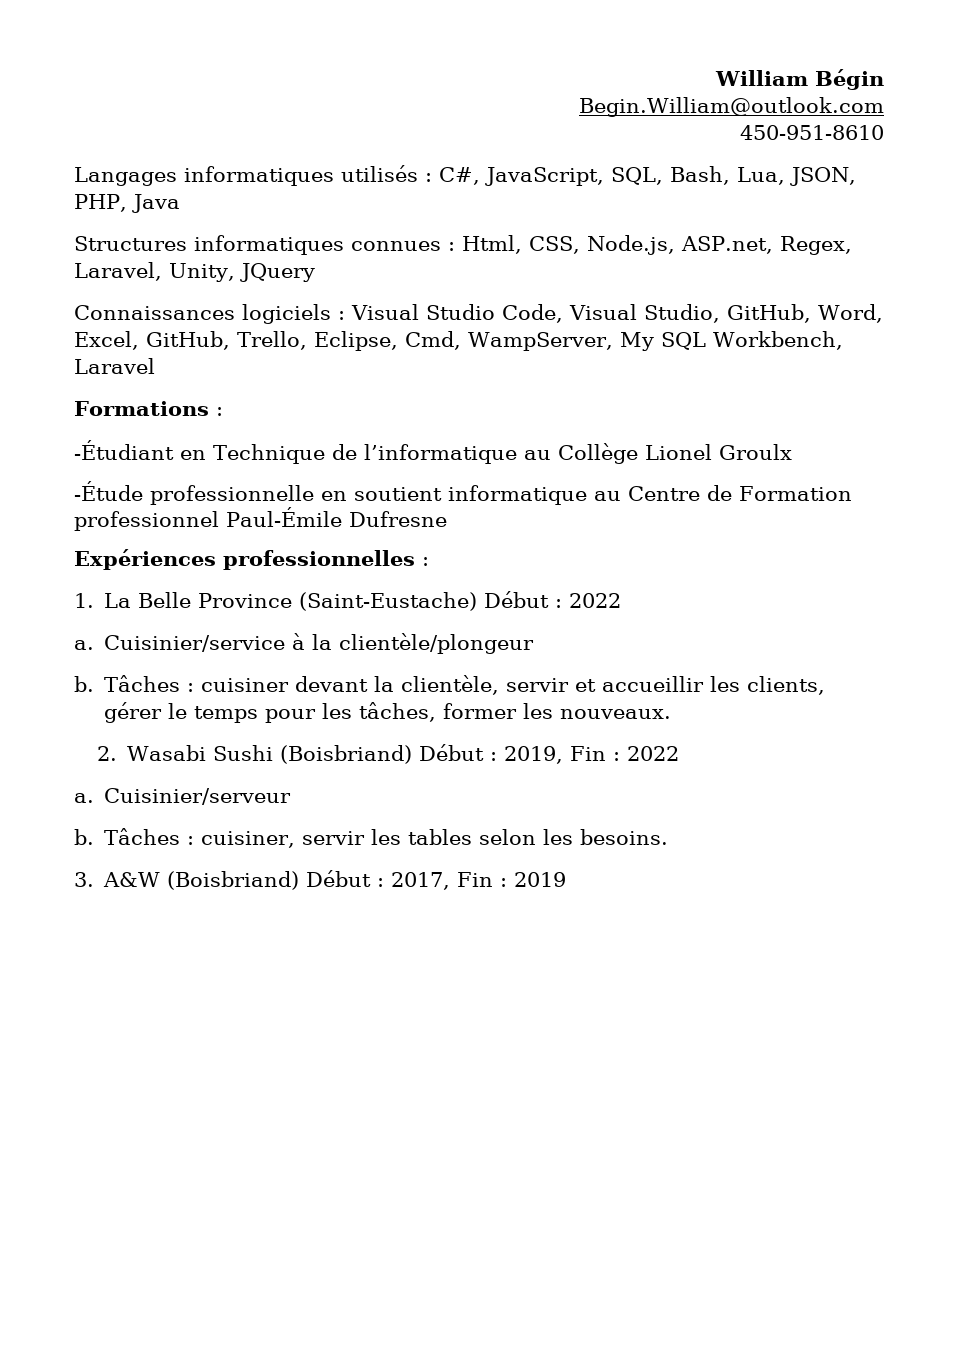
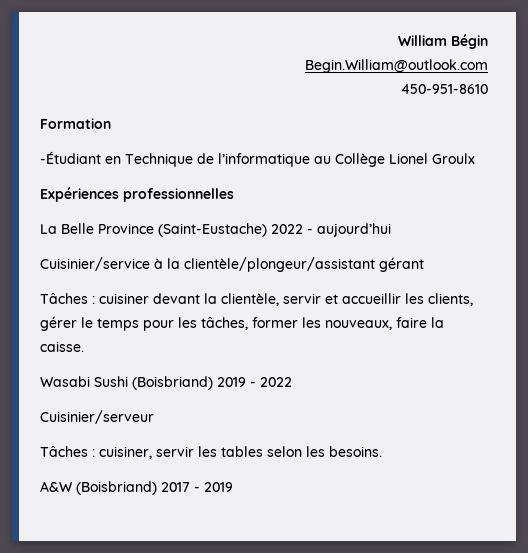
- Langages informatiques utilisés : C#, JavaScript, SQL, Bash, Lua, JSON, PHP, Java
- Structures informatiques connues : Html, CSS, Node.js, ASP.net, Regex, Laravel, Unity, JQuery
- Connaissances logiciels : Visual Studio Code, Visual Studio, GitHub, Word, Excel, GitHub, Trello, Eclipse, Cmd, WampServer, My SQL Workbench, Laravel
- Formations :
+ Formation
- -Étude professionnelle en soutient informatique au Centre de Formation professionnel Paul-Émile Dufresne
- Expériences professionnelles :
- 1. La Belle Province (Saint-Eustache) Début : 2022
- a. Cuisinier/service à la clientèle/plongeur
- b. Tâches : cuisiner devant la clientèle, servir et accueillir les clients, gérer le temps pour les tâches, former les nouveaux.
- 2. Wasabi Sushi (Boisbriand) Début : 2019, Fin : 2022
- a. Cuisinier/serveur
- b. Tâches : cuisiner, servir les tables selon les besoins.
+ Expériences professionnelles
+ La Belle Province (Saint-Eustache) 2022 - aujourd’hui
+ Cuisinier/service à la clientèle/plongeur/assistant gérant
+ Tâches : cuisiner devant la clientèle, servir et accueillir les clients, gérer le temps pour les tâches, former les nouveaux, faire la caisse.
+ Wasabi Sushi (Boisbriand) 2019 - 2022
+ Cuisinier/serveur
+ Tâches : cuisiner, servir les tables selon les besoins.
- 3. A&W (Boisbriand) Début : 2017, Fin : 2019
+ A&W (Boisbriand) 2017 - 2019

